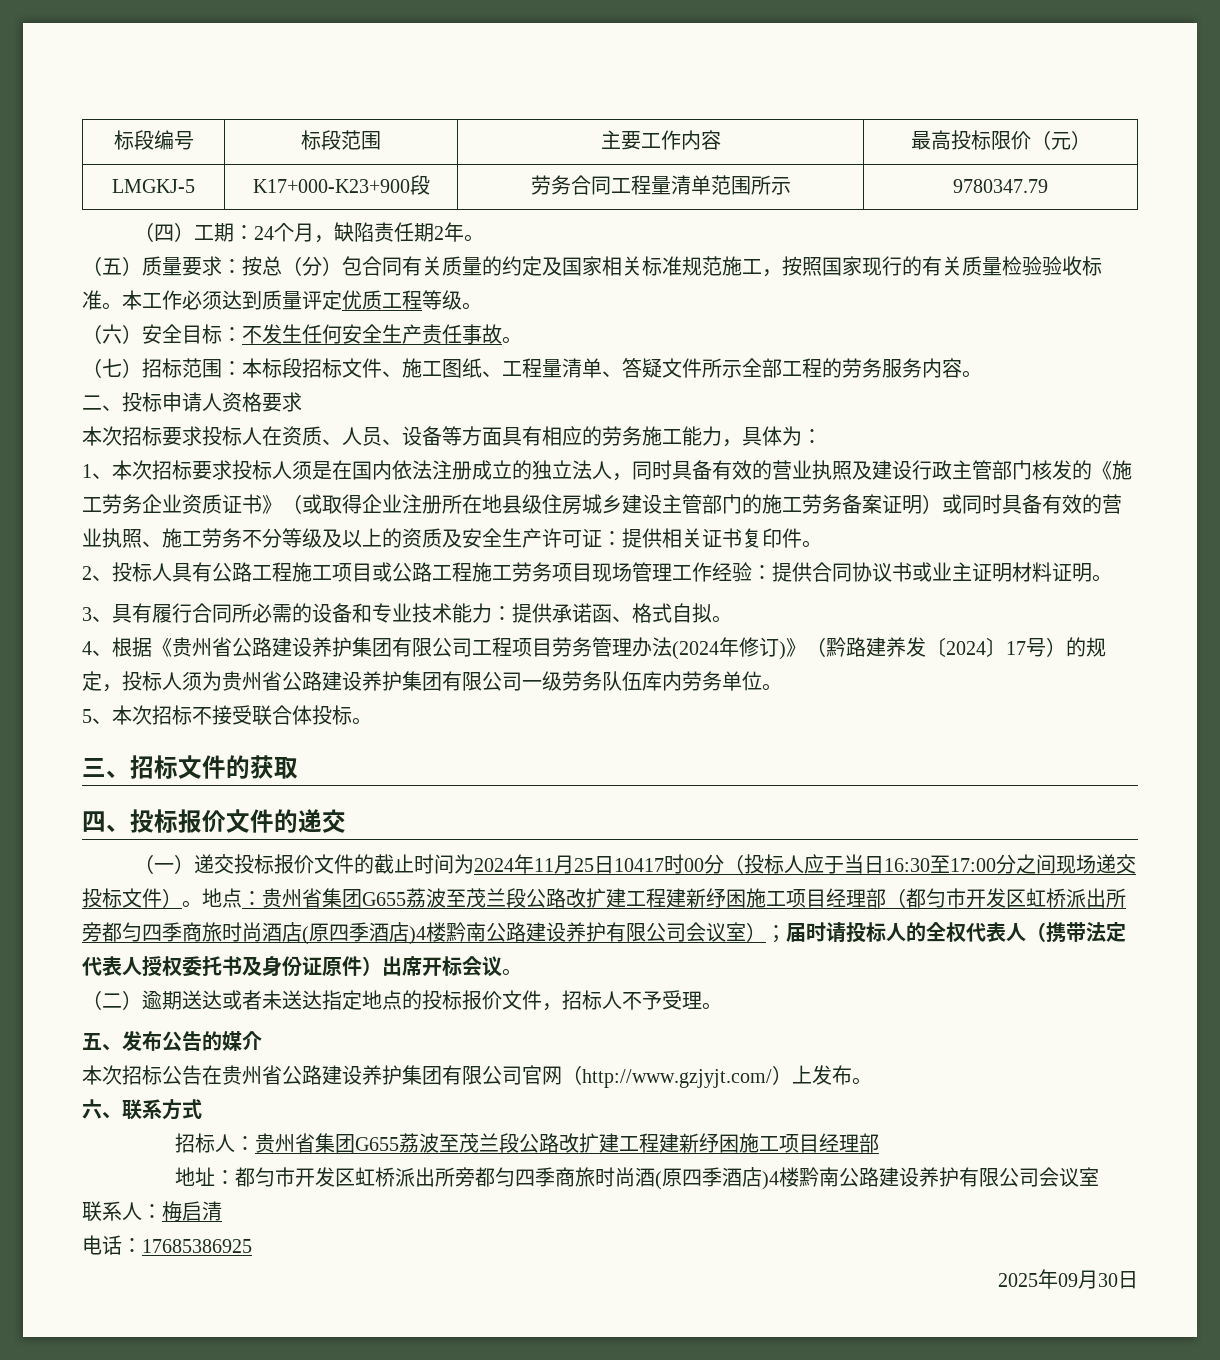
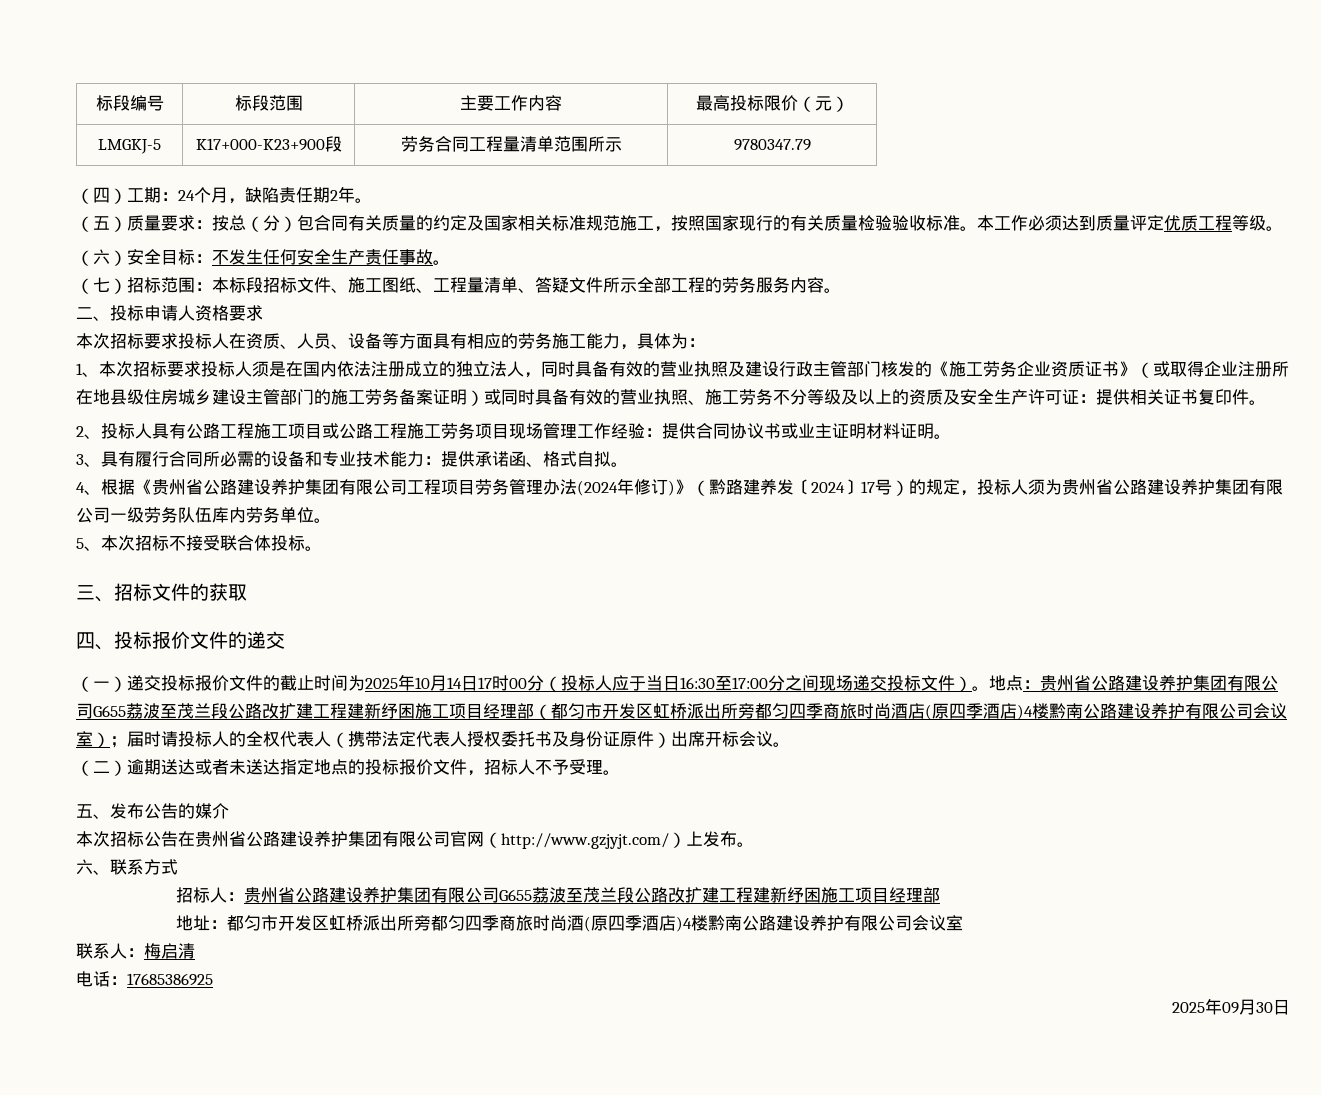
- （一）递交投标报价文件的截止时间为2024年11月25日10417时00分（投标人应于当日16:30至17:00分之间现场递交投标文件）。
+ （一）递交投标报价文件的截止时间为2025年10月14日17时00分（投标人应于当日16:30至17:00分之间现场递交投标文件）。
- 贵州省集团G655荔波至茂兰段公路改扩建工程建新纾困施工项目经理部（都匀市开发区虹桥派出所旁都匀四季商旅时尚酒店(原四季酒店)4楼黔南公路建设养护有限公司会议室）；
+ 贵州省公路建设养护集团有限公司G655荔波至茂兰段公路改扩建工程建新纾困施工项目经理部（都匀市开发区虹桥派出所旁都匀四季商旅时尚酒店(原四季酒店)4楼黔南公路建设养护有限公司会议室）；
- 招标人：贵州省集团G655荔波至茂兰段公路改扩建工程建新纾困施工项目经理部
+ 招标人：贵州省公路建设养护集团有限公司G655荔波至茂兰段公路改扩建工程建新纾困施工项目经理部

